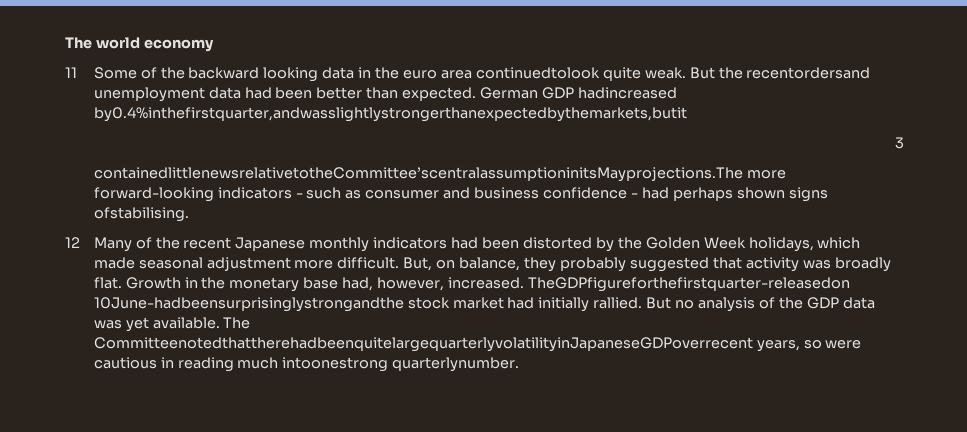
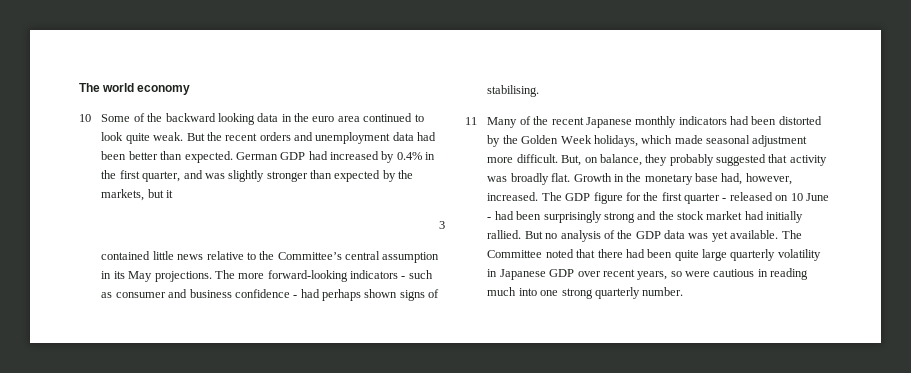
- 11 Some of the backward looking data in the euro area continuedtolook quite weak.
+ 10 Some of the backward looking data in the euro area continued to look quite weak.
- But the recentordersand unemployment data had been better than expected.
+ But the recent orders and unemployment data had been better than expected.
- German GDP hadincreased by0.4%inthefirstquarter,andwasslightlystrongerthanexpectedbythemarkets,butit
+ German GDP had increased by 0.4% in the first quarter, and was slightly stronger than expected by the markets, but it
  3
- containedlittlenewsrelativetotheCommittee’scentralassumptioninitsMayprojections.The more forward-looking indicators - such as consumer and business confidence - had perhaps shown signs ofstabilising.
- 12 Many of the recent Japanese monthly indicators had been distorted by the Golden Week holidays, which made seasonal adjustment more difficult.
+ contained little news relative to the Committee’s central assumption in its May projections. The more forward-looking indicators - such as consumer and business confidence - had perhaps shown signs of stabilising.
+ 11 Many of the recent Japanese monthly indicators had been distorted by the Golden Week holidays, which made seasonal adjustment more difficult.
- TheGDPfigureforthefirstquarter-releasedon 10June-hadbeensurprisinglystrongandthe stock market had initially rallied.
+ The GDP figure for the first quarter - released on 10 June - had been surprisingly strong and the stock market had initially rallied.
- The CommitteenotedthattherehadbeenquitelargequarterlyvolatilityinJapaneseGDPoverrecent years, so were cautious in reading much intoonestrong quarterlynumber.
+ The Committee noted that there had been quite large quarterly volatility in Japanese GDP over recent years, so were cautious in reading much into one strong quarterly number.

